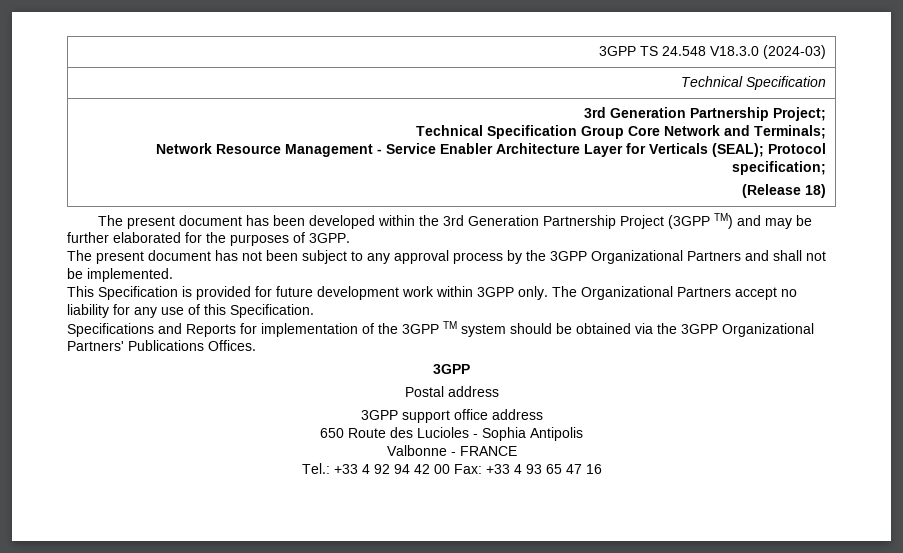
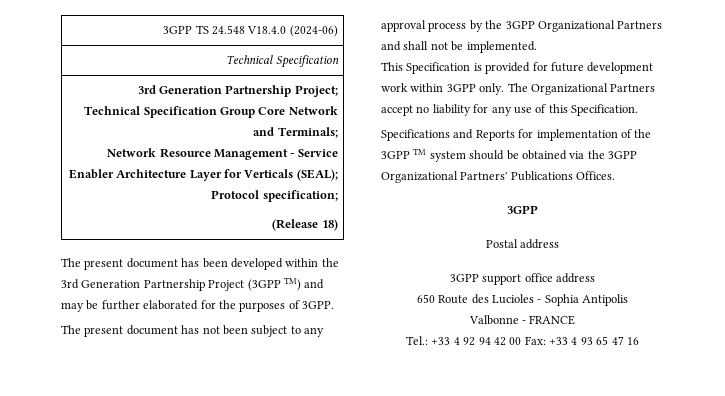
- 3GPP TS 24.548 V18.3.0 (2024-03)
+ 3GPP TS 24.548 V18.4.0 (2024-06)

